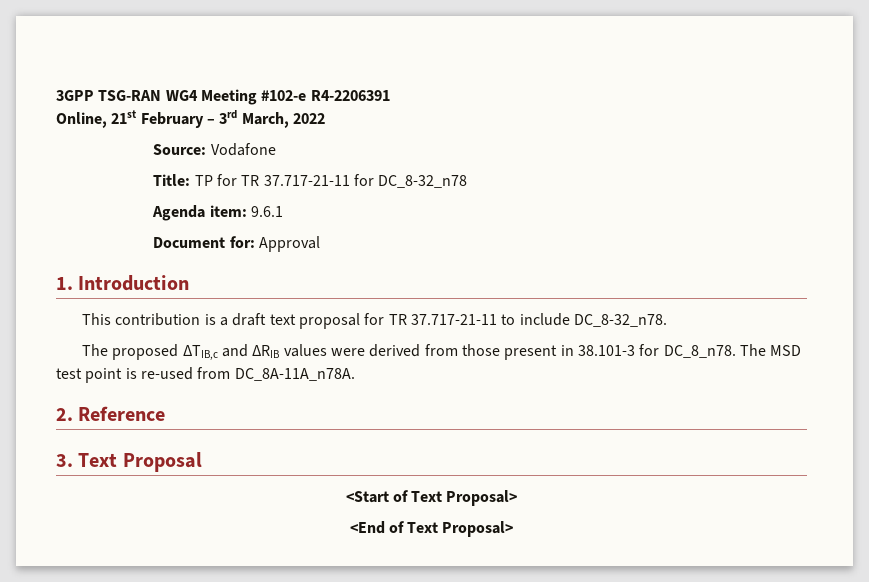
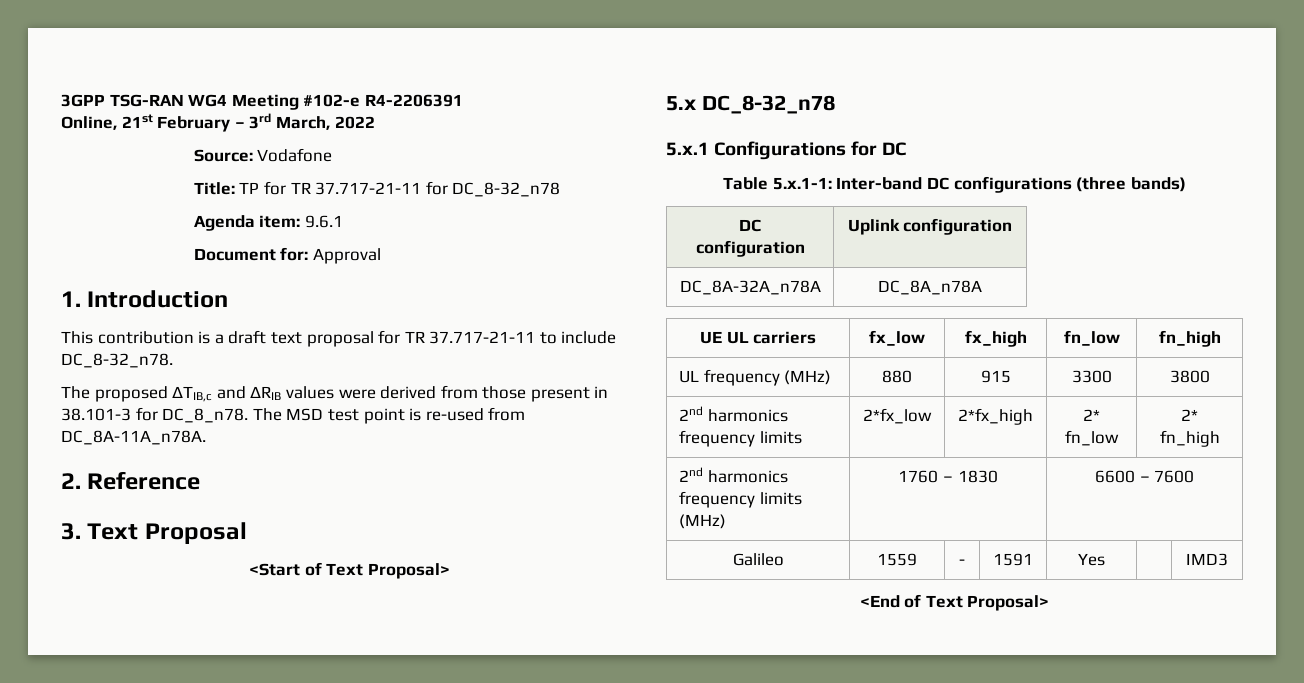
+ 5.x DC_8-32_n78
+ 5.x.1 Configurations for DC
+ Table 5.x.1-1: Inter-band DC configurations (three bands)
+ DC
+ configuration | Uplink configuration
+ DC_8A-32A_n78A | DC_8A_n78A
+ UE UL carriers | fx_low | fx_high | fn_low | fn_high
+ UL frequency (MHz) | 880 | 915 | 3300 | 3800
+ 2nd harmonics frequency limits | 2*fx_low | 2*fx_high | 2* fn_low | 2* fn_high
+ 2nd harmonics frequency limits (MHz) | 1760 – 1830 | 6600 – 7600
+ Galileo | 1559 | - | 1591 | Yes | | IMD3

